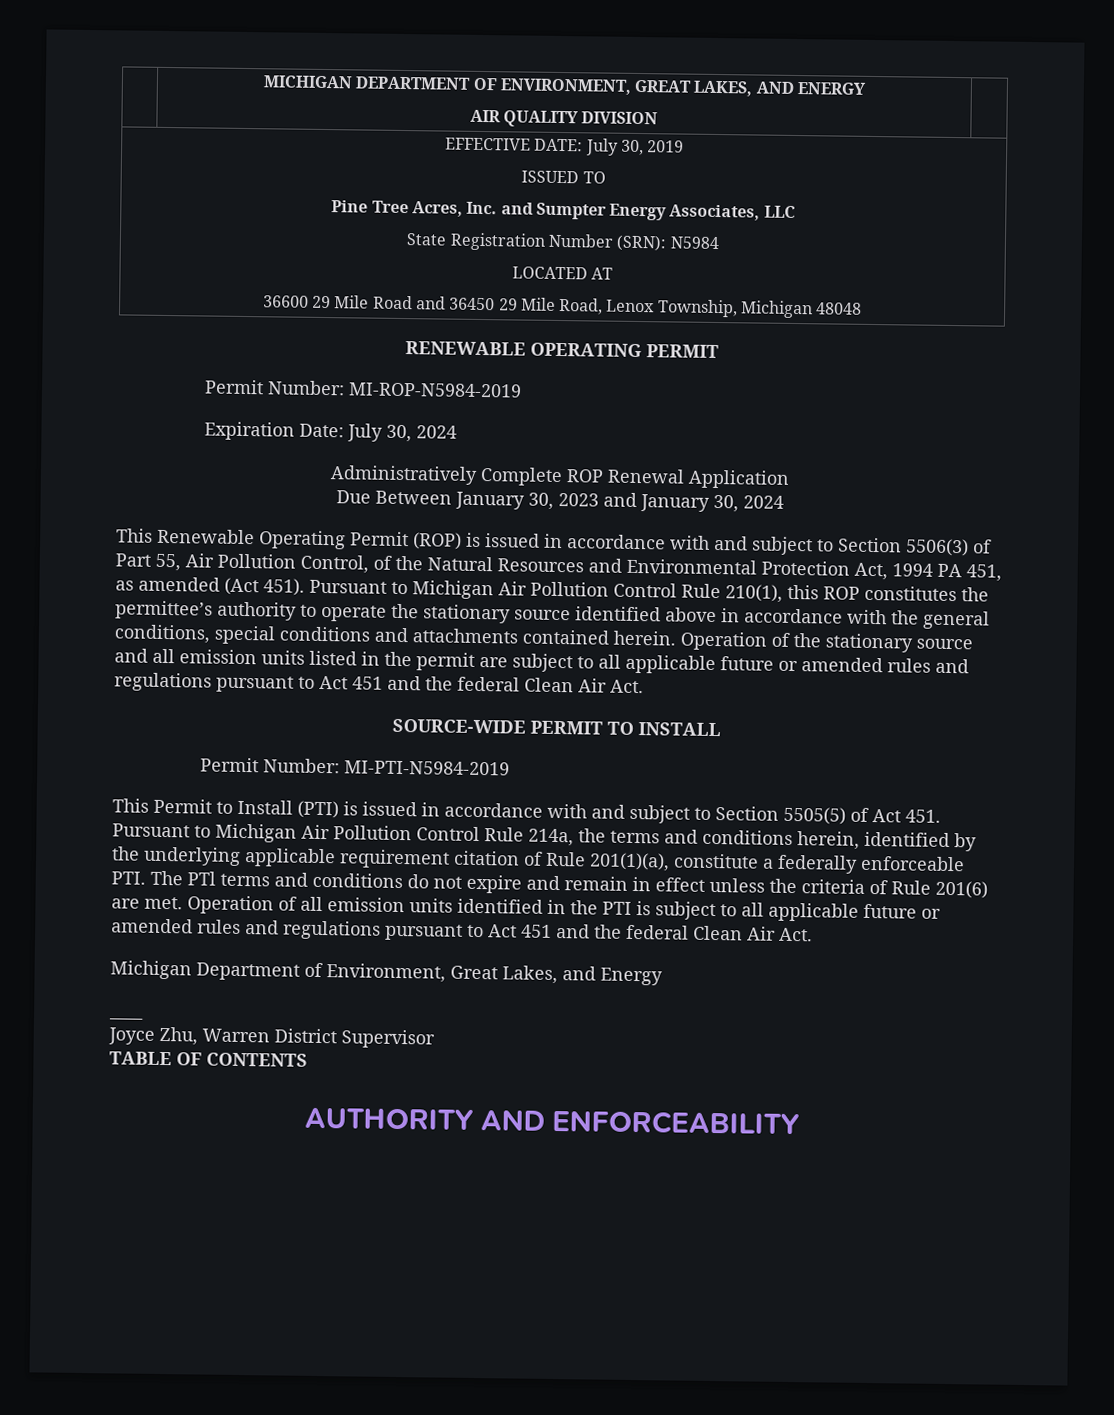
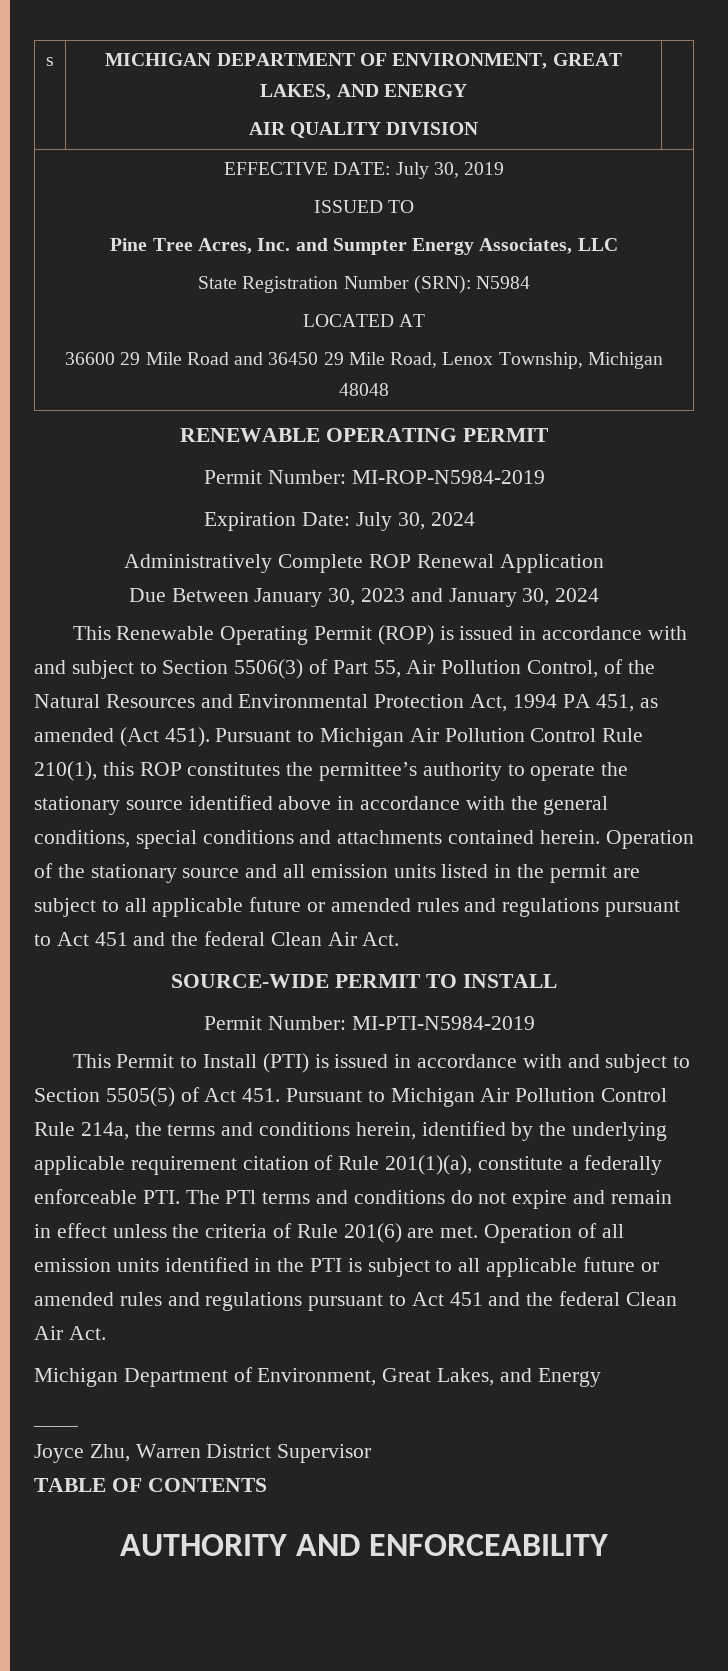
- | MICHIGAN DEPARTMENT OF ENVIRONMENT, GREAT LAKES, AND ENERGY
+ s | MICHIGAN DEPARTMENT OF ENVIRONMENT, GREAT LAKES, AND ENERGY

